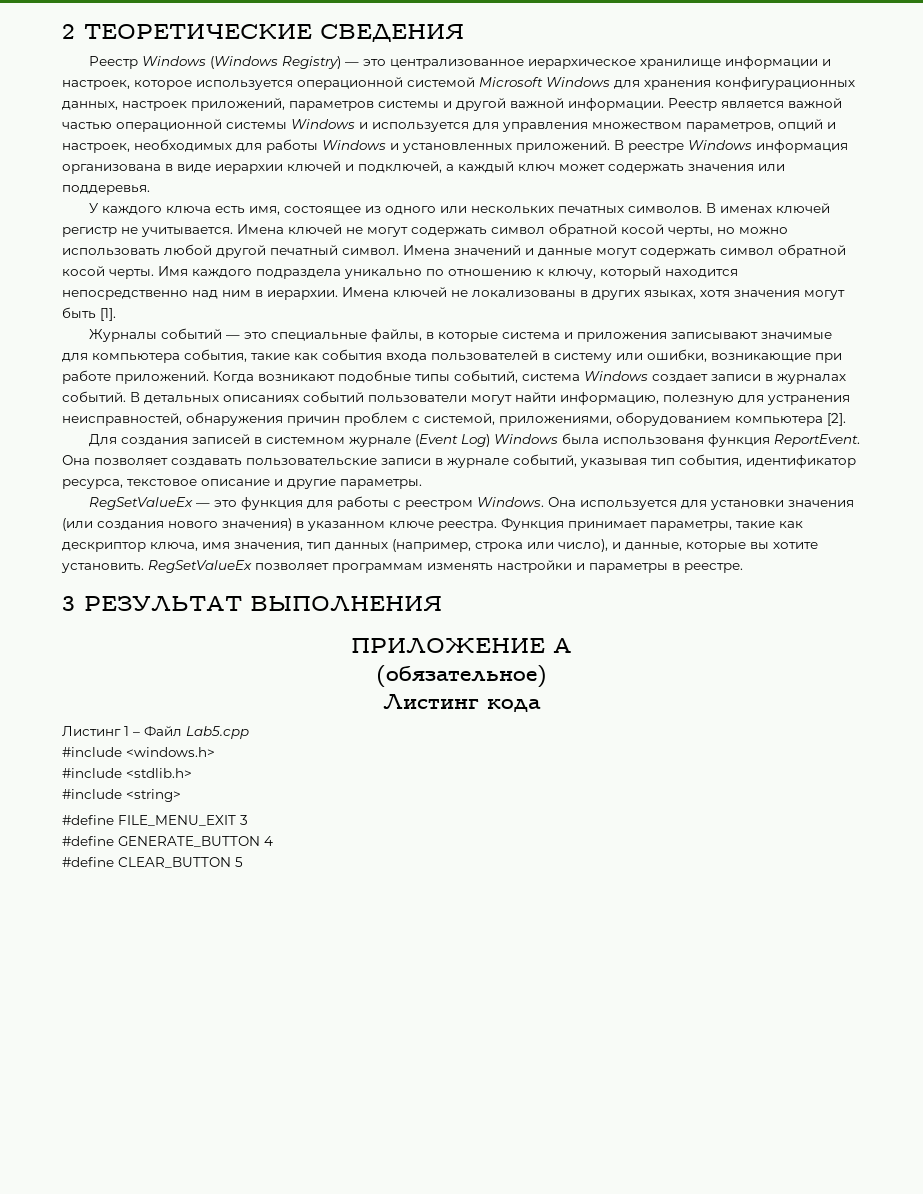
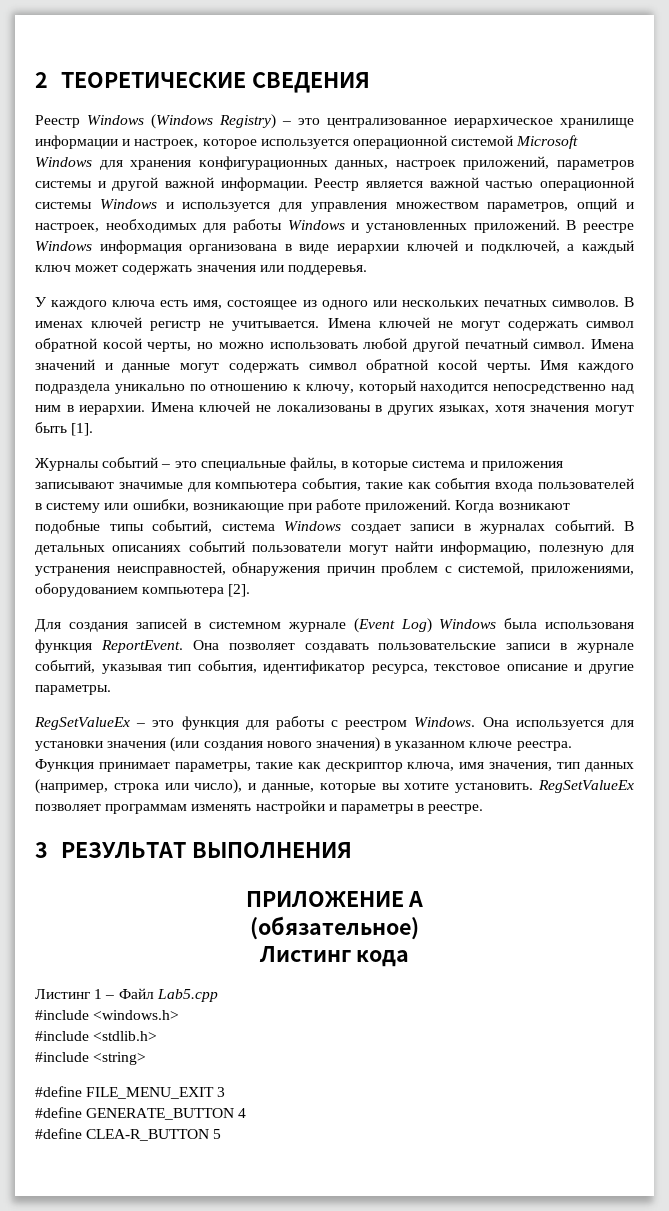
- Реестр Windows (Windows Registry) — это централизованное иерархическое хранилище информации и настроек, которое используется операционной системой Microsoft Windows для хранения конфигурационных данных, настроек приложений, параметров системы и другой важной информации.
+ Реестр Windows (Windows Registry) – это централизованное иерархическое хранилище информации и настроек, которое используется операционной системой Microsoft Windows для хранения конфигурационных данных, настроек приложений, параметров системы и другой важной информации.
- Журналы событий — это специальные файлы, в которые система и приложения записывают значимые для компьютера события, такие как события входа пользователей в систему или ошибки, возникающие при работе приложений.
+ Журналы событий – это специальные файлы, в которые система и приложения записывают значимые для компьютера события, такие как события входа пользователей в систему или ошибки, возникающие при работе приложений.
- RegSetValueEx — это функция для работы с реестром Windows.
+ RegSetValueEx – это функция для работы с реестром Windows.
- #define CLEAR_BUTTON 5
+ #define CLEA-R_BUTTON 5

